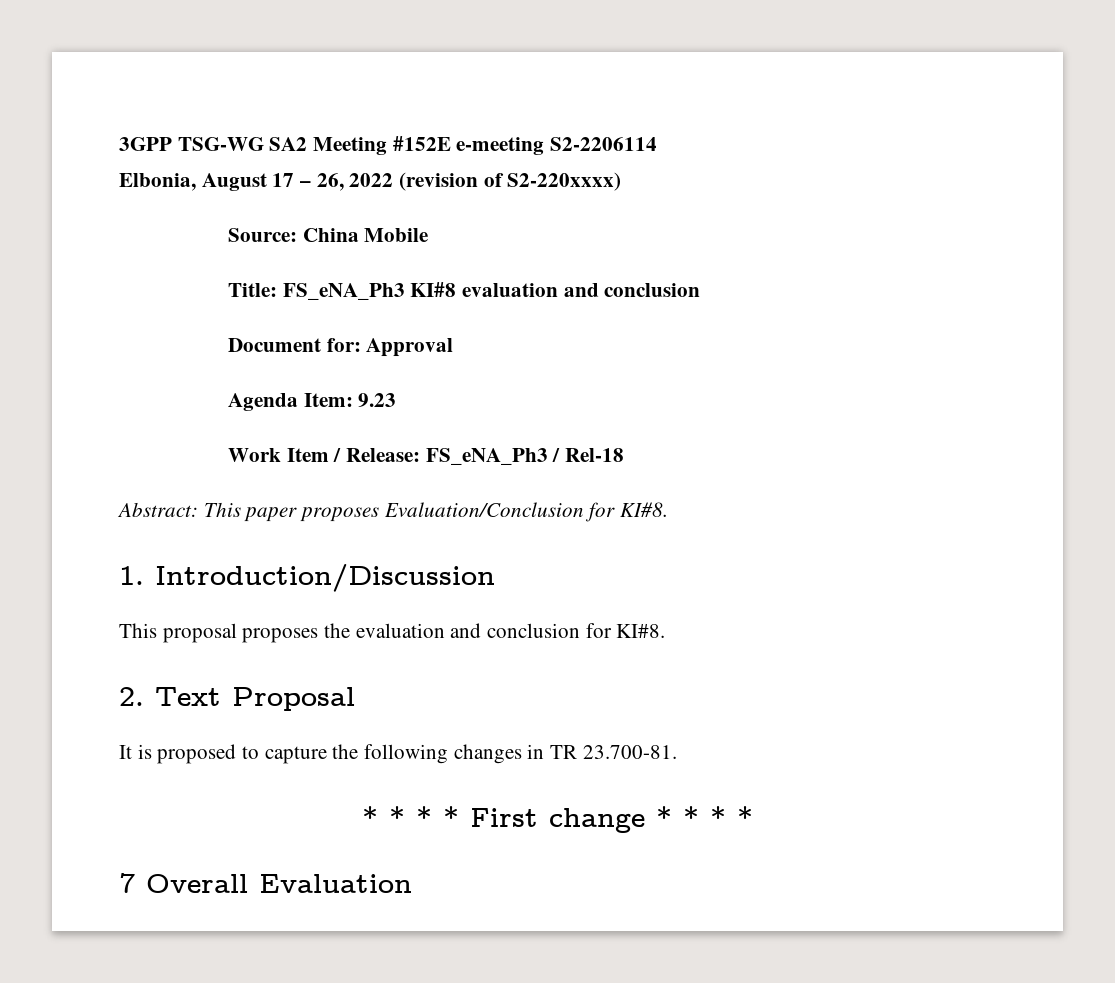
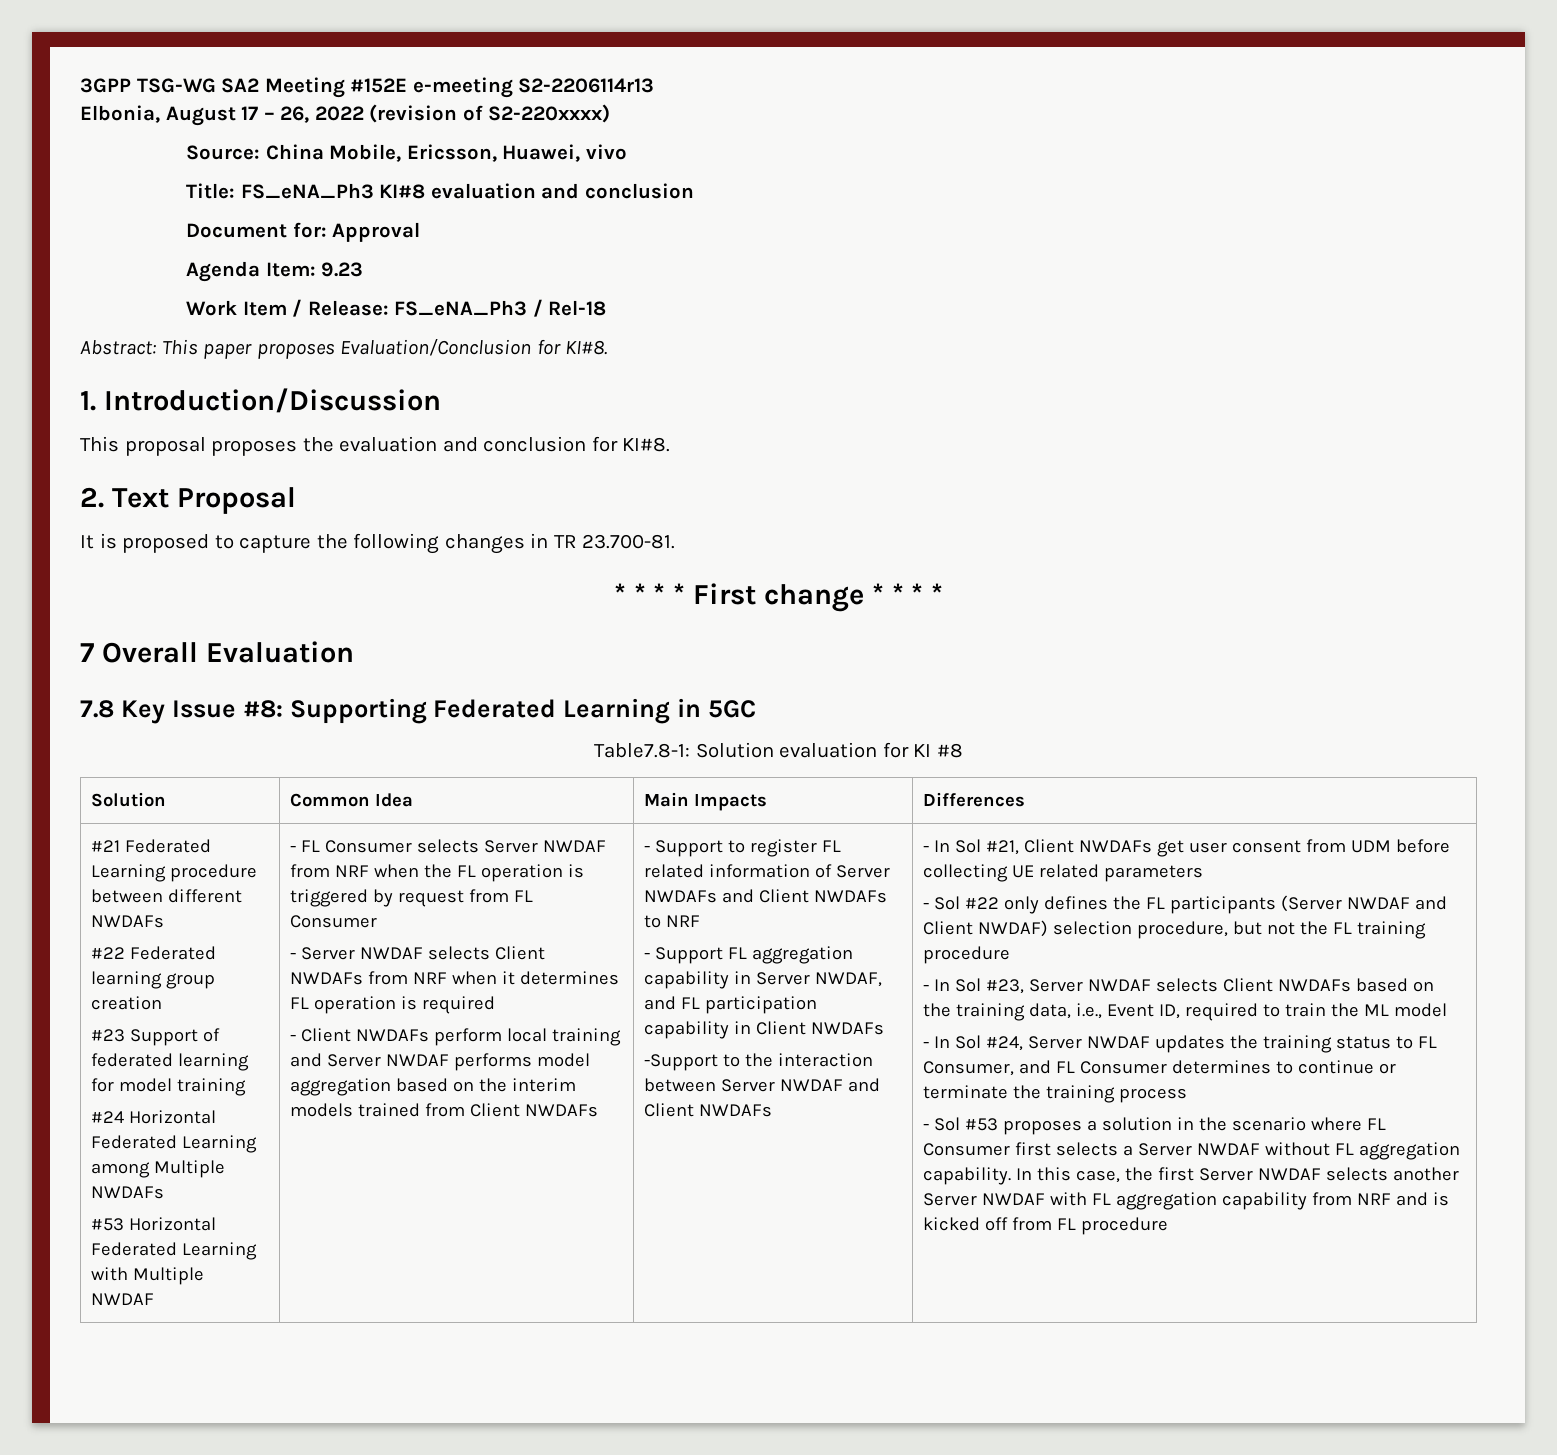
- 3GPP TSG-WG SA2 Meeting #152E e-meeting S2-2206114
+ 3GPP TSG-WG SA2 Meeting #152E e-meeting S2-2206114r13
- Source: China Mobile
+ Source: China Mobile, Ericsson, Huawei, vivo
+ 7.8 Key Issue #8: Supporting Federated Learning in 5GC
+ Table7.8-1: Solution evaluation for KI #8
+ Solution | Common Idea | Main Impacts | Differences
+ #21 Federated Learning procedure between different NWDAFs
+ #22 Federated learning group creation
+ #23 Support of federated learning for model training
+ #24 Horizontal Federated Learning among Multiple NWDAFs
+ #53 Horizontal Federated Learning with Multiple NWDAF | - FL Consumer selects Server NWDAF from NRF when the FL operation is triggered by request from FL Consumer
+ - Server NWDAF selects Client NWDAFs from NRF when it determines FL operation is required
+ - Client NWDAFs perform local training and Server NWDAF performs model aggregation based on the interim models trained from Client NWDAFs | - Support to register FL related information of Server NWDAFs and Client NWDAFs to NRF
+ - Support FL aggregation capability in Server NWDAF, and FL participation capability in Client NWDAFs
+ -Support to the interaction between Server NWDAF and Client NWDAFs | - In Sol #21, Client NWDAFs get user consent from UDM before collecting UE related parameters
+ - Sol #22 only defines the FL participants (Server NWDAF and Client NWDAF) selection procedure, but not the FL training procedure
+ - In Sol #23, Server NWDAF selects Client NWDAFs based on the training data, i.e., Event ID, required to train the ML model
+ - In Sol #24, Server NWDAF updates the training status to FL Consumer, and FL Consumer determines to continue or terminate the training process
+ - Sol #53 proposes a solution in the scenario where FL Consumer first selects a Server NWDAF without FL aggregation capability. In this case, the first Server NWDAF selects another Server NWDAF with FL aggregation capability from NRF and is kicked off from FL procedure

